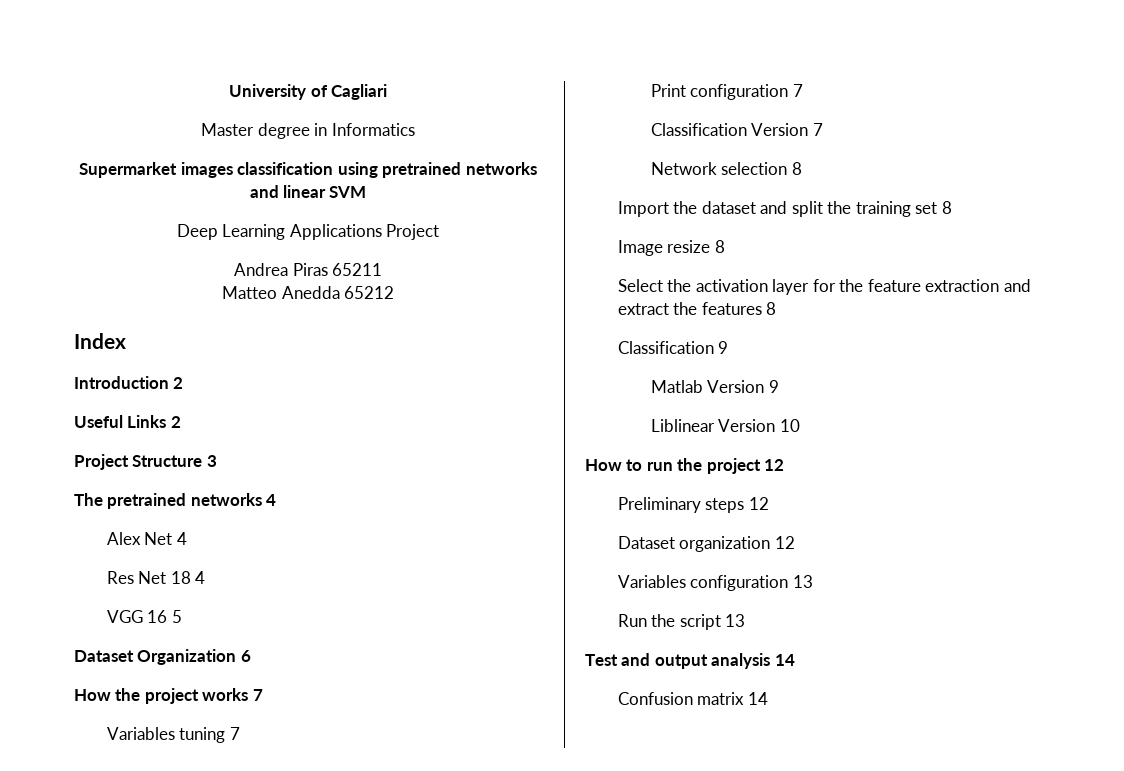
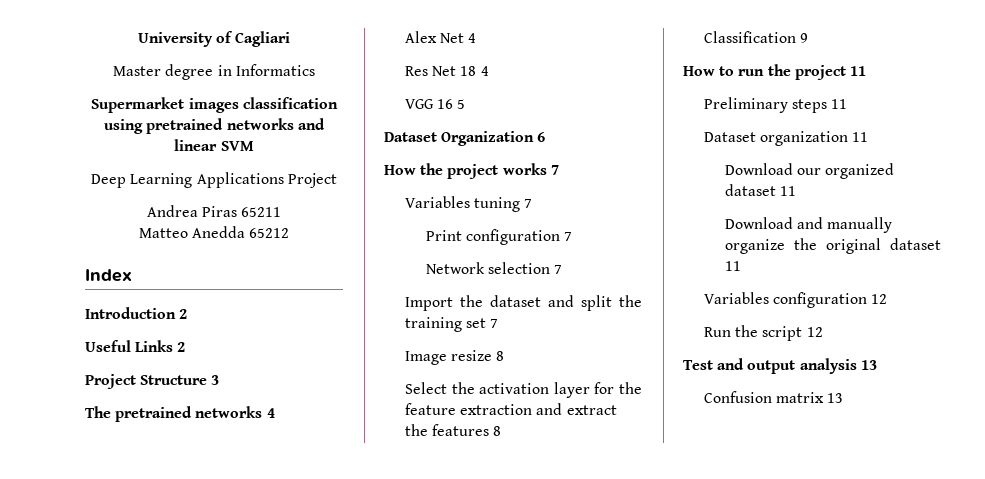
- Classification Version 7
- Network selection 8
+ Network selection 7
- Import the dataset and split the training set 8
+ Import the dataset and split the training set 7
- Matlab Version 9
- Liblinear Version 10
- How to run the project 12
+ How to run the project 11
- Preliminary steps 12
+ Preliminary steps 11
- Dataset organization 12
+ Dataset organization 11
+ Download our organized dataset 11
+ Download and manually organize the original dataset 11
- Variables configuration 13
+ Variables configuration 12
- Run the script 13
+ Run the script 12
- Test and output analysis 14
+ Test and output analysis 13
- Confusion matrix 14
+ Confusion matrix 13

